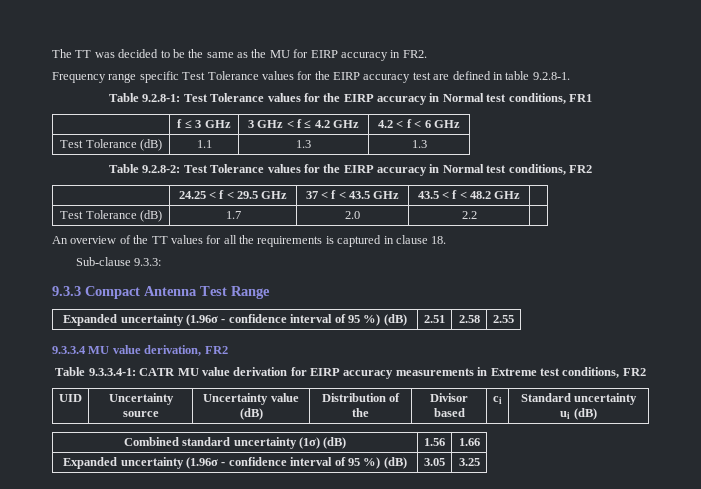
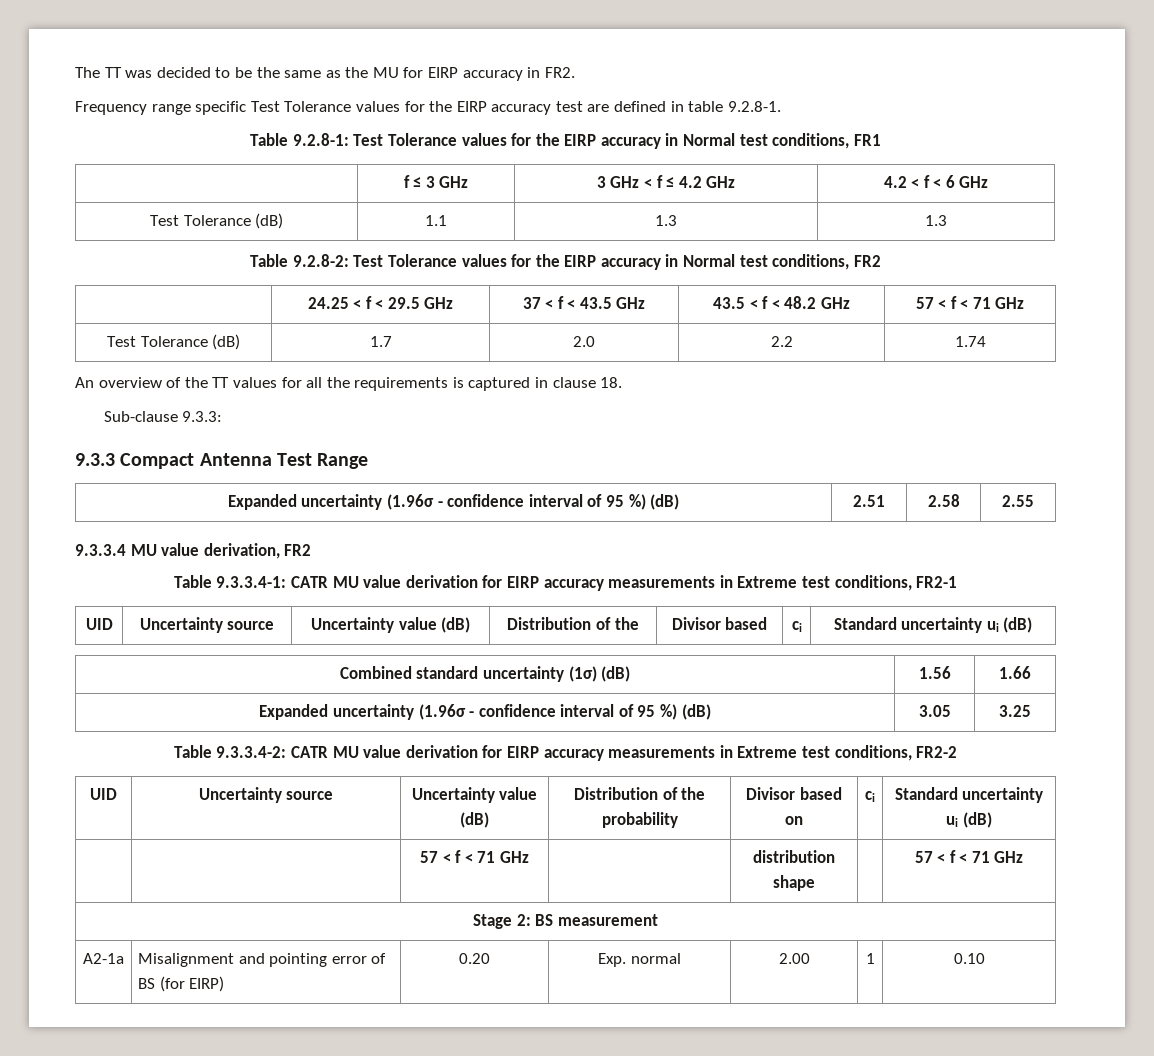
- | 24.25 < f < 29.5 GHz | 37 < f < 43.5 GHz | 43.5 < f < 48.2 GHz |
+ | 24.25 < f < 29.5 GHz | 37 < f < 43.5 GHz | 43.5 < f < 48.2 GHz | 57 < f < 71 GHz
- Test Tolerance (dB) | 1.7 | 2.0 | 2.2 |
+ Test Tolerance (dB) | 1.7 | 2.0 | 2.2 | 1.74
- Table 9.3.3.4-1: CATR MU value derivation for EIRP accuracy measurements in Extreme test conditions, FR2
+ Table 9.3.3.4-1: CATR MU value derivation for EIRP accuracy measurements in Extreme test conditions, FR2-1
+ Table 9.3.3.4-2: CATR MU value derivation for EIRP accuracy measurements in Extreme test conditions, FR2-2
+ UID | Uncertainty source | Uncertainty value (dB) | Distribution of the probability | Divisor based on | ci | Standard uncertainty ui (dB)
+ | | 57 < f < 71 GHz | | distribution shape | | 57 < f < 71 GHz
+ Stage 2: BS measurement
+ A2-1a | Misalignment and pointing error of BS (for EIRP) | 0.20 | Exp. normal | 2.00 | 1 | 0.10

